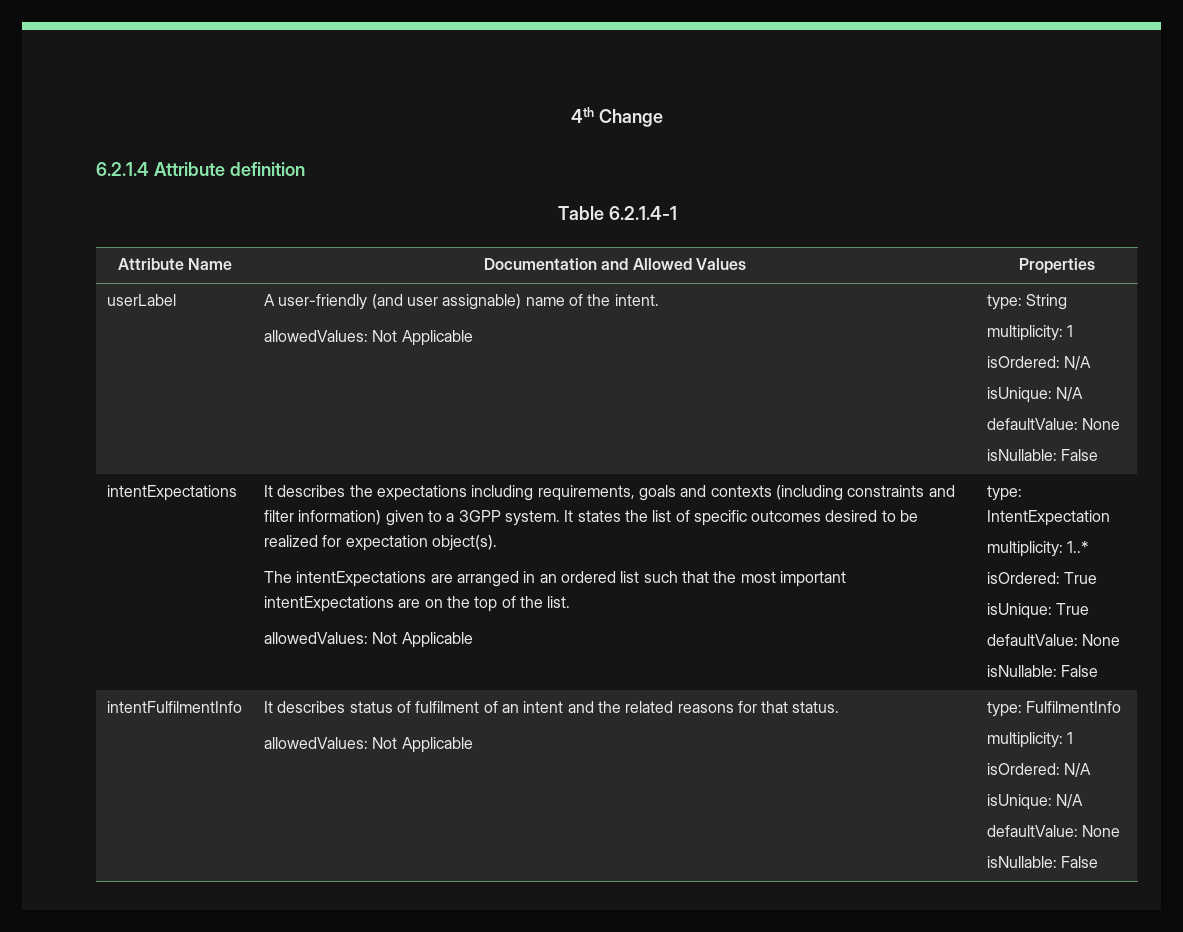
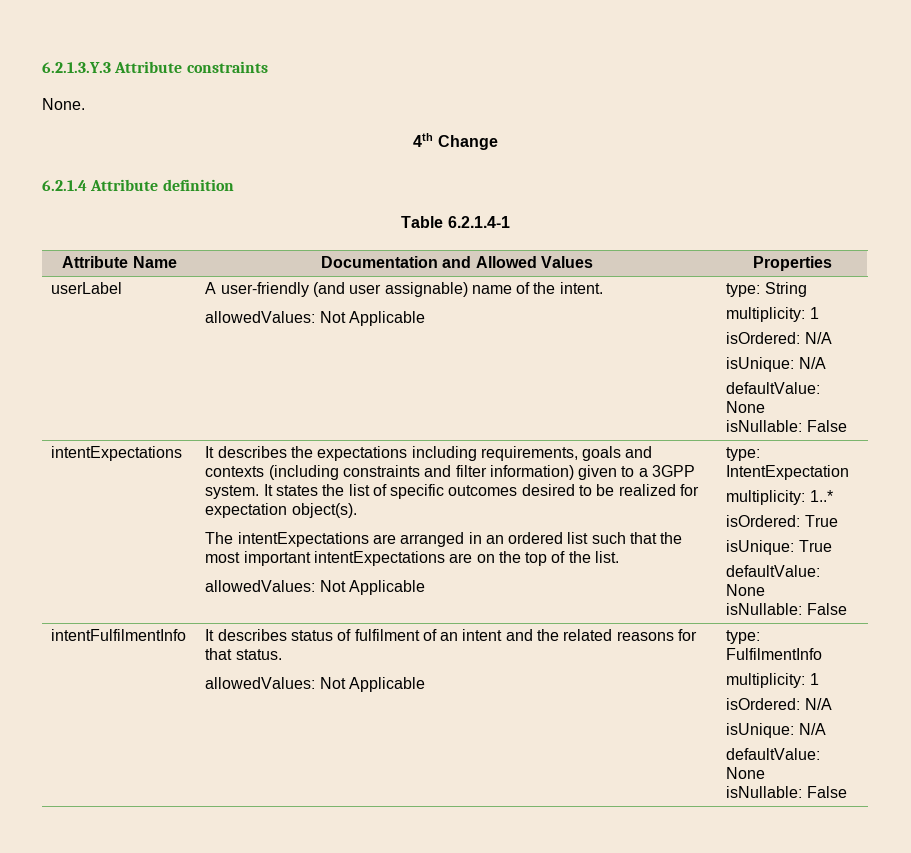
+ 6.2.1.3.Y.3 Attribute constraints
+ None.

